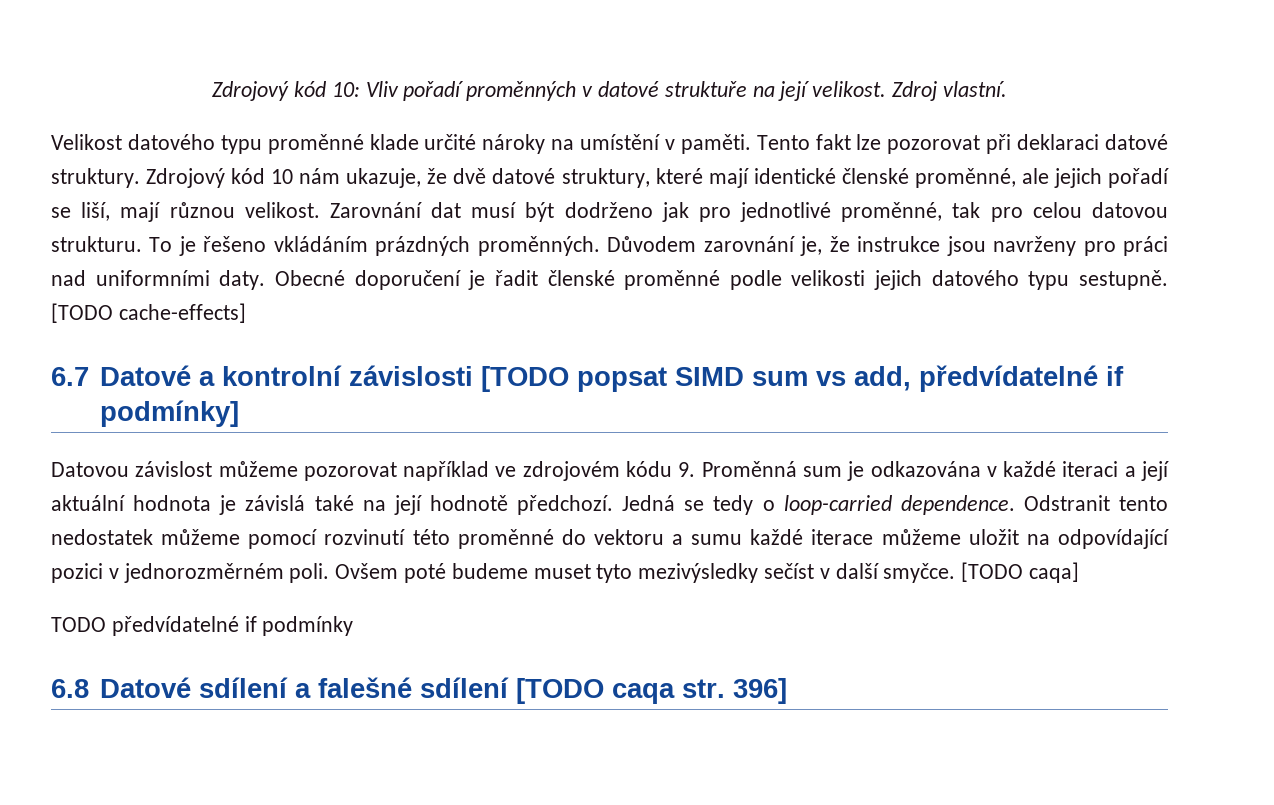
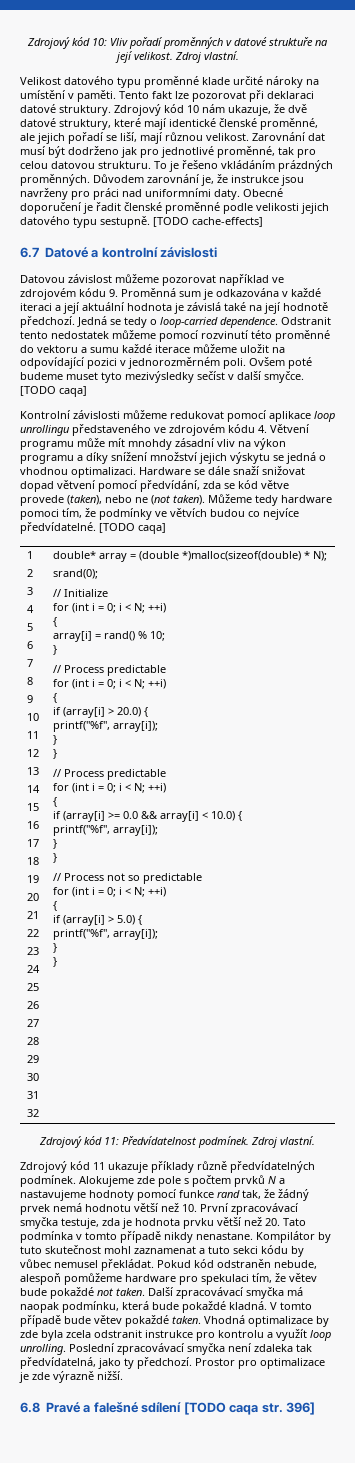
- 6.7 Datové a kontrolní závislosti [TODO popsat SIMD sum vs add, předvídatelné if podmínky]
+ 6.7 Datové a kontrolní závislosti
- TODO předvídatelné if podmínky
+ Kontrolní závislosti můžeme redukovat pomocí aplikace loop unrollingu představeného ve zdrojovém kódu 4. Větvení programu může mít mnohdy zásadní vliv na výkon programu a díky snížení množství jejich výskytu se jedná o vhodnou optimalizaci. Hardware se dále snaží snižovat dopad větvení pomocí předvídání, zda se kód větve provede (taken), nebo ne (not taken). Můžeme tedy hardware pomoci tím, že podmínky ve větvích budou co nejvíce předvídatelné. [TODO caqa]
+ 1
+ 2
+ 3
+ 4
+ 5
+ 6
+ 7
+ 8
+ 9
+ 10
+ 11
+ 12
+ 13
+ 14
+ 15
+ 16
+ 17
+ 18
+ 19
+ 20
+ 21
+ 22
+ 23
+ 24
+ 25
+ 26
+ 27
+ 28
+ 29
+ 30
+ 31
+ 32 | double* array = (double *)malloc(sizeof(double) * N);
+ srand(0);
+ // Initialize
+ for (int i = 0; i < N; ++i)
+ {
+ array[i] = rand() % 10;
+ }
+ // Process predictable
+ for (int i = 0; i < N; ++i)
+ {
+ if (array[i] > 20.0) {
+ printf("%f", array[i]);
+ }
+ }
+ // Process predictable
+ for (int i = 0; i < N; ++i)
+ {
+ if (array[i] >= 0.0 && array[i] < 10.0) {
+ printf("%f", array[i]);
+ }
+ }
+ // Process not so predictable
+ for (int i = 0; i < N; ++i)
+ {
+ if (array[i] > 5.0) {
+ printf("%f", array[i]);
+ }
+ }
+ Zdrojový kód 11: Předvídatelnost podmínek. Zdroj vlastní.
+ Zdrojový kód 11 ukazuje příklady různě předvídatelných podmínek. Alokujeme zde pole s počtem prvků N a nastavujeme hodnoty pomocí funkce rand tak, že žádný prvek nemá hodnotu větší než 10. První zpracovávací smyčka testuje, zda je hodnota prvku větší než 20. Tato podmínka v tomto případě nikdy nenastane. Kompilátor by tuto skutečnost mohl zaznamenat a tuto sekci kódu by vůbec nemusel překládat. Pokud kód odstraněn nebude, alespoň pomůžeme hardware pro spekulaci tím, že větev bude pokaždé not taken. Další zpracovávací smyčka má naopak podmínku, která bude pokaždé kladná. V tomto případě bude větev pokaždé taken. Vhodná optimalizace by zde byla zcela odstranit instrukce pro kontrolu a využít loop unrolling. Poslední zpracovávací smyčka není zdaleka tak předvídatelná, jako ty předchozí. Prostor pro optimalizace je zde výrazně nižší.
- 6.8 Datové sdílení a falešné sdílení [TODO caqa str. 396]
+ 6.8 Pravé a falešné sdílení [TODO caqa str. 396]

